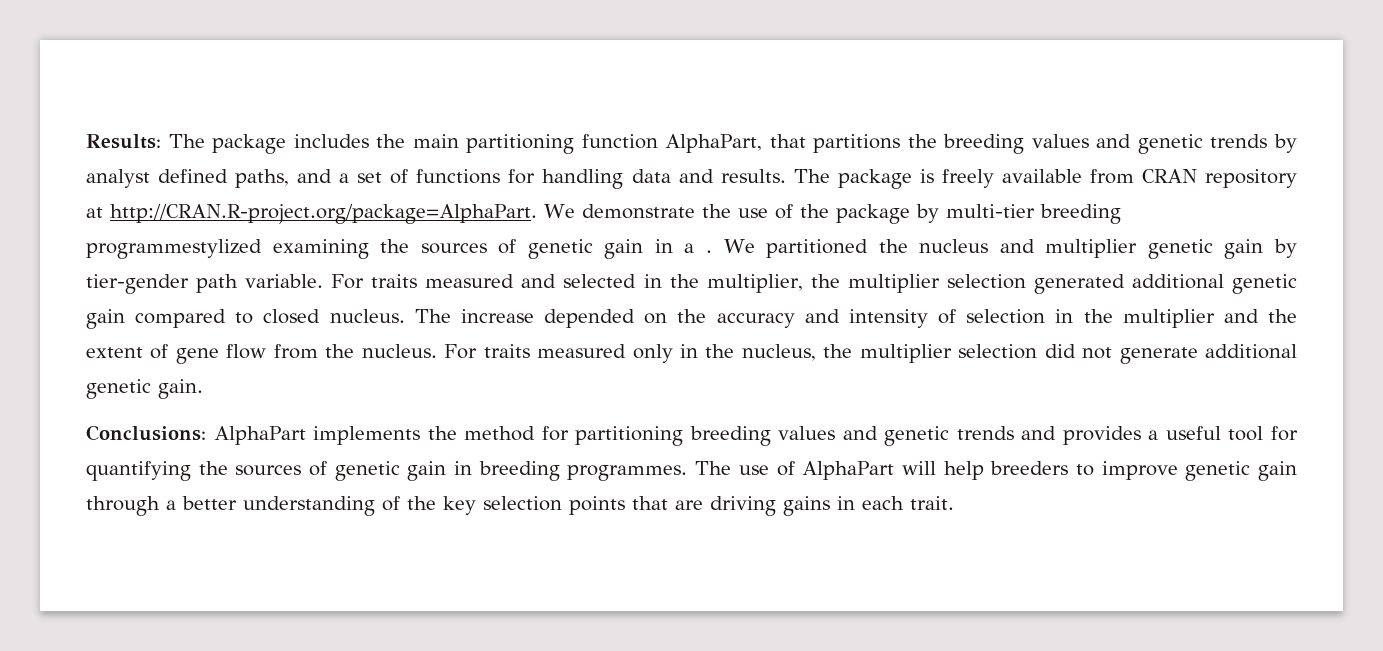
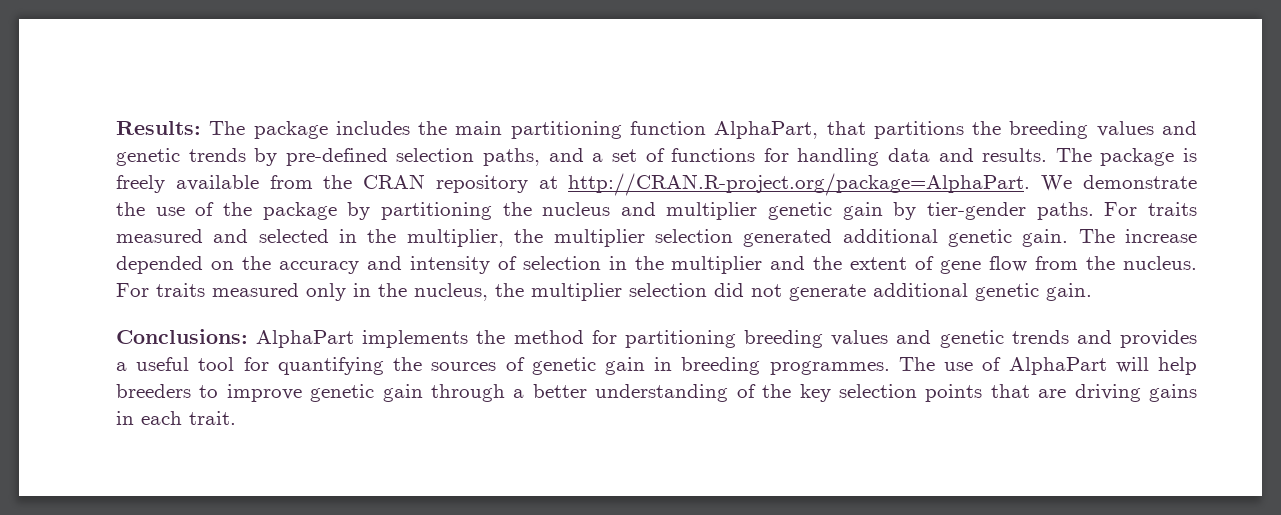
- Results: The package includes the main partitioning function AlphaPart, that partitions the breeding values and genetic trends by analyst defined paths, and a set of functions for handling data and results.
+ Results: The package includes the main partitioning function AlphaPart, that partitions the breeding values and genetic trends by pre-defined selection paths, and a set of functions for handling data and results.
- The package is freely available from CRAN repository at http://CRAN.R-project.org/package=AlphaPart. We demonstrate the use of the package by multi-tier breeding programmestylized examining the sources of genetic gain in a . We partitioned the nucleus and multiplier genetic gain by tier-gender path variable.
+ The package is freely available from the CRAN repository at http://CRAN.R-project.org/package=AlphaPart. We demonstrate the use of the package by partitioning the nucleus and multiplier genetic gain by tier-gender paths.
- For traits measured and selected in the multiplier, the multiplier selection generated additional genetic gain compared to closed nucleus.
+ For traits measured and selected in the multiplier, the multiplier selection generated additional genetic gain.

